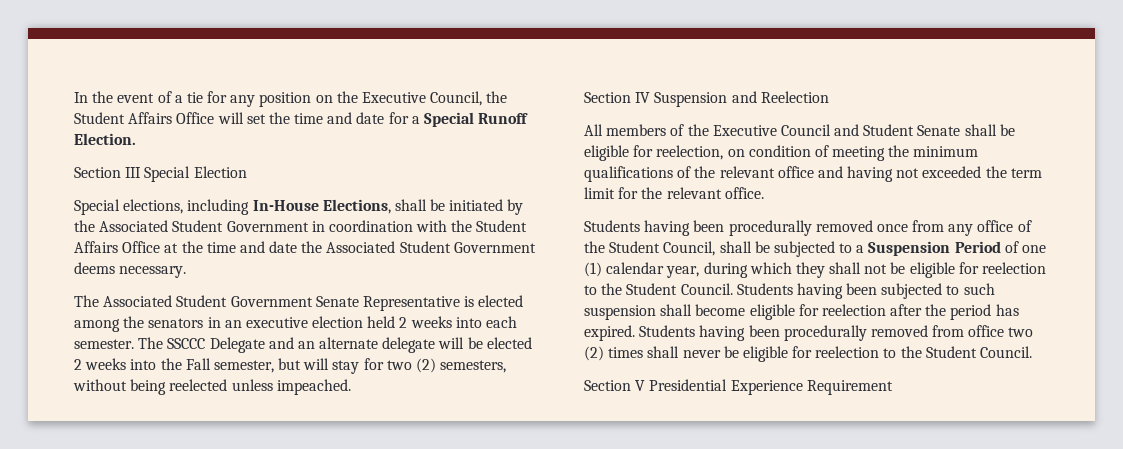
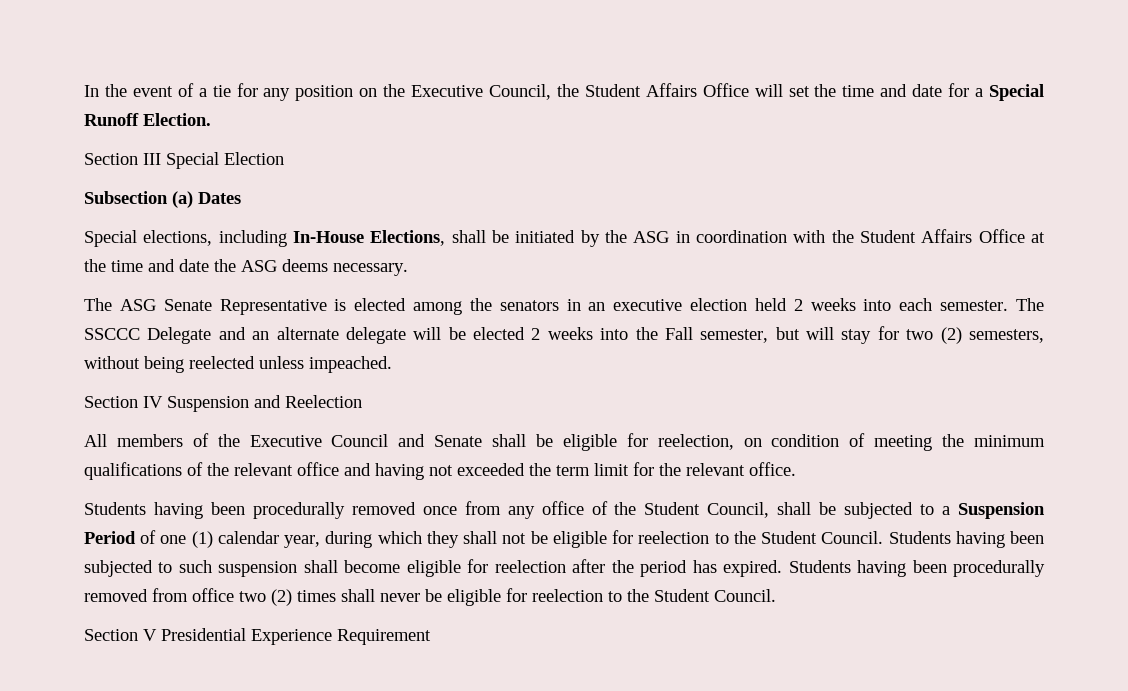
+ Subsection (a) Dates
- Special elections, including In-House Elections, shall be initiated by the Associated Student Government in coordination with the Student Affairs Office at the time and date the Associated Student Government deems necessary.
+ Special elections, including In-House Elections, shall be initiated by the ASG in coordination with the Student Affairs Office at the time and date the ASG deems necessary.
- The Associated Student Government Senate Representative is elected among the senators in an executive election held 2 weeks into each semester.
+ The ASG Senate Representative is elected among the senators in an executive election held 2 weeks into each semester.
- All members of the Executive Council and Student Senate shall be eligible for reelection, on condition of meeting the minimum qualifications of the relevant office and having not exceeded the term limit for the relevant office.
+ All members of the Executive Council and Senate shall be eligible for reelection, on condition of meeting the minimum qualifications of the relevant office and having not exceeded the term limit for the relevant office.

